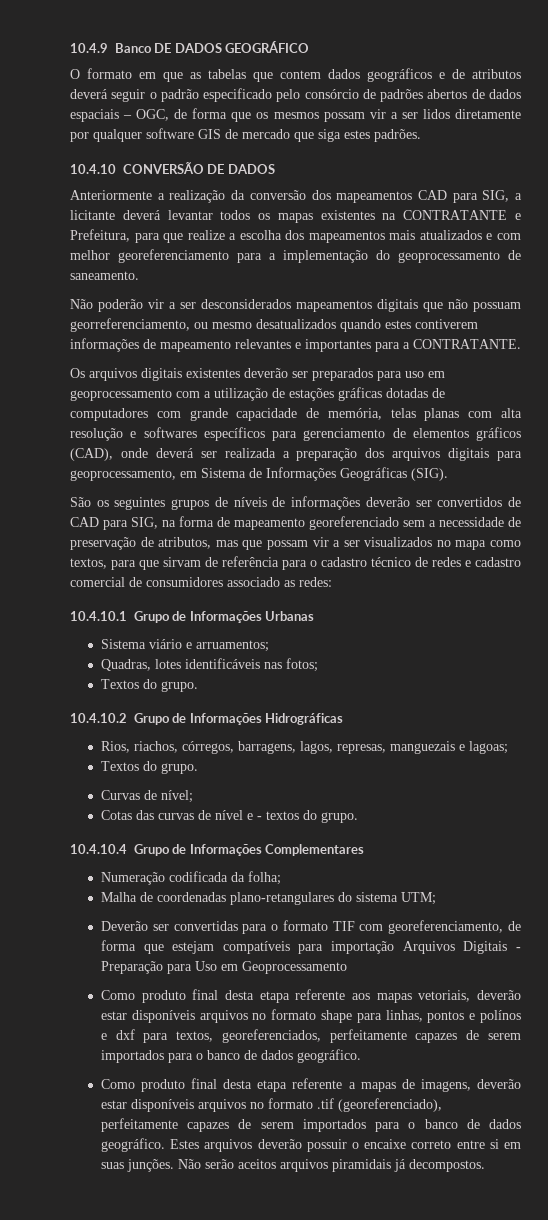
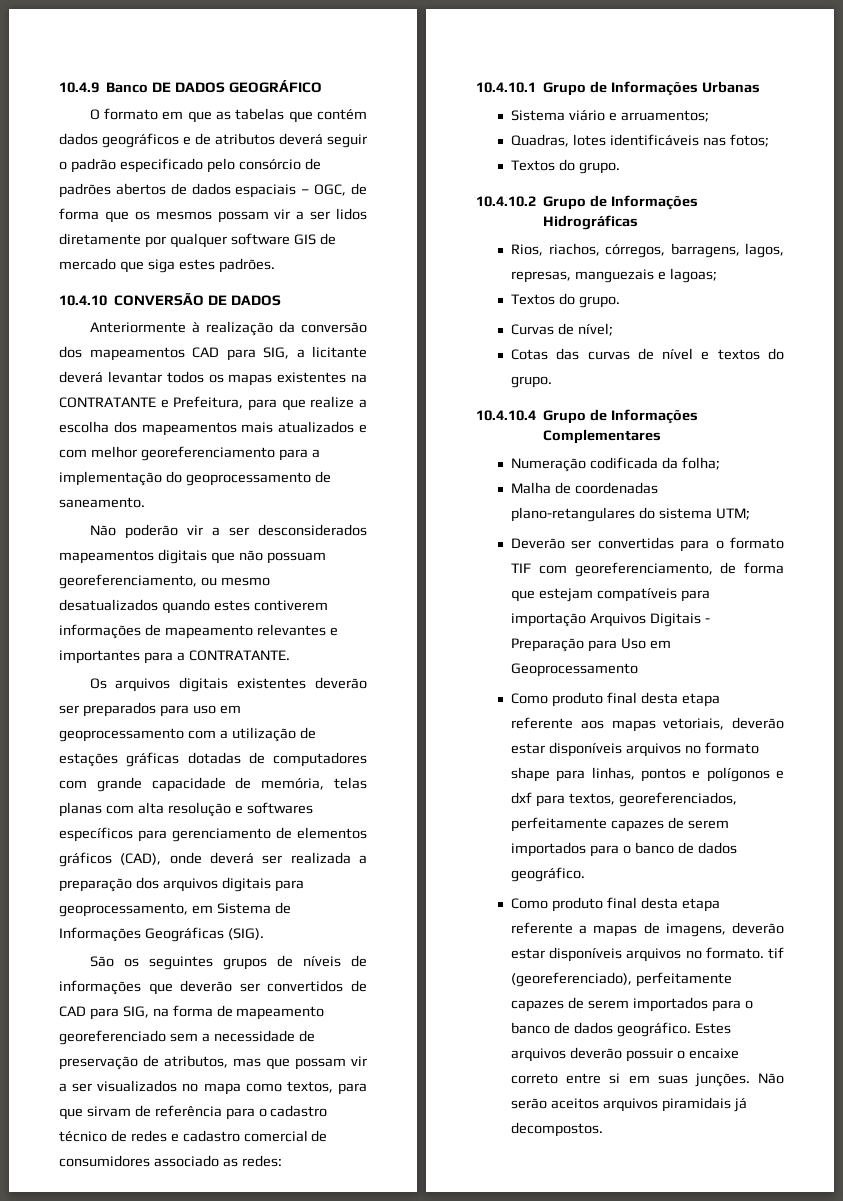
- O formato em que as tabelas que contem dados geográficos e de atributos deverá seguir o padrão especificado pelo consórcio de padrões abertos de dados espaciais – OGC, de forma que os mesmos possam vir a ser lidos diretamente por qualquer software GIS de mercado que siga estes padrões.
+ O formato em que as tabelas que contém dados geográficos e de atributos deverá seguir o padrão especificado pelo consórcio de padrões abertos de dados espaciais – OGC, de forma que os mesmos possam vir a ser lidos diretamente por qualquer software GIS de mercado que siga estes padrões.
- Anteriormente a realização da conversão dos mapeamentos CAD para SIG, a licitante deverá levantar todos os mapas existentes na CONTRATANTE e Prefeitura, para que realize a escolha dos mapeamentos mais atualizados e com melhor georeferenciamento para a implementação do geoprocessamento de saneamento.
+ Anteriormente à realização da conversão dos mapeamentos CAD para SIG, a licitante deverá levantar todos os mapas existentes na CONTRATANTE e Prefeitura, para que realize a escolha dos mapeamentos mais atualizados e com melhor georeferenciamento para a implementação do geoprocessamento de saneamento.
- Não poderão vir a ser desconsiderados mapeamentos digitais que não possuam georreferenciamento, ou mesmo desatualizados quando estes contiverem informações de mapeamento relevantes e importantes para a CONTRATANTE.
+ Não poderão vir a ser desconsiderados mapeamentos digitais que não possuam georeferenciamento, ou mesmo desatualizados quando estes contiverem informações de mapeamento relevantes e importantes para a CONTRATANTE.
- São os seguintes grupos de níveis de informações deverão ser convertidos de CAD para SIG, na forma de mapeamento georeferenciado sem a necessidade de preservação de atributos, mas que possam vir a ser visualizados no mapa como textos, para que sirvam de referência para o cadastro técnico de redes e cadastro comercial de consumidores associado as redes:
+ São os seguintes grupos de níveis de informações que deverão ser convertidos de CAD para SIG, na forma de mapeamento georeferenciado sem a necessidade de preservação de atributos, mas que possam vir a ser visualizados no mapa como textos, para que sirvam de referência para o cadastro técnico de redes e cadastro comercial de consumidores associado as redes:
- Cotas das curvas de nível e - textos do grupo.
+ Cotas das curvas de nível e textos do grupo.
- Como produto final desta etapa referente aos mapas vetoriais, deverão estar disponíveis arquivos no formato shape para linhas, pontos e polínos e dxf para textos, georeferenciados, perfeitamente capazes de serem importados para o banco de dados geográfico.
+ Como produto final desta etapa referente aos mapas vetoriais, deverão estar disponíveis arquivos no formato shape para linhas, pontos e polígonos e dxf para textos, georeferenciados, perfeitamente capazes de serem importados para o banco de dados geográfico.
- Como produto final desta etapa referente a mapas de imagens, deverão estar disponíveis arquivos no formato .tif (georeferenciado), perfeitamente capazes de serem importados para o banco de dados geográfico.
+ Como produto final desta etapa referente a mapas de imagens, deverão estar disponíveis arquivos no formato. tif (georeferenciado), perfeitamente capazes de serem importados para o banco de dados geográfico.

